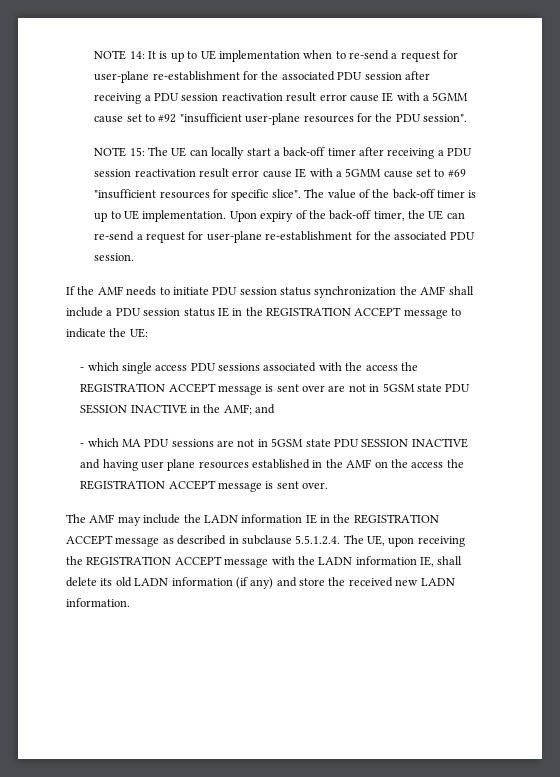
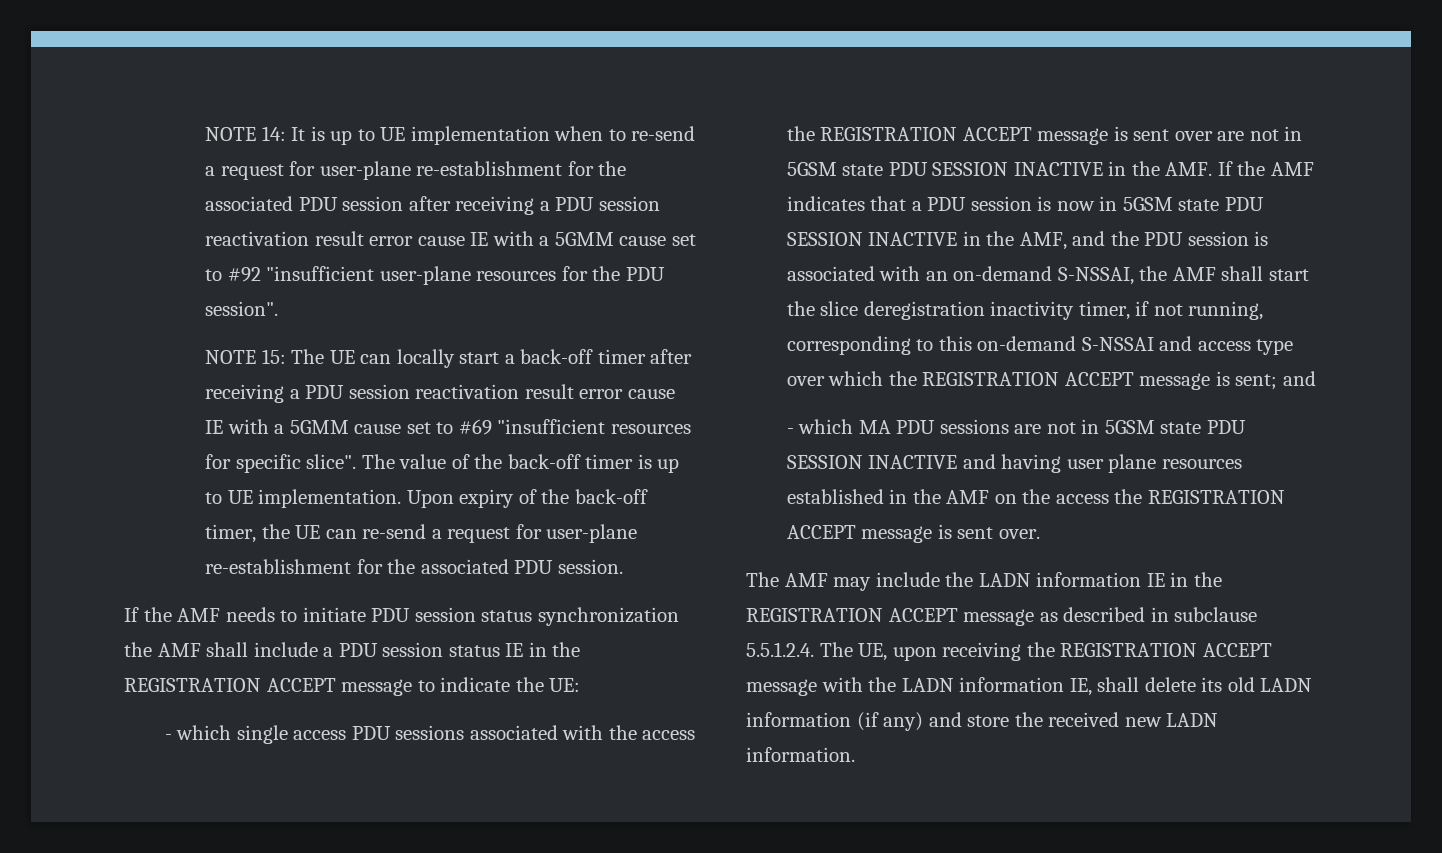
- - which single access PDU sessions associated with the access the REGISTRATION ACCEPT message is sent over are not in 5GSM state PDU SESSION INACTIVE in the AMF; and
+ - which single access PDU sessions associated with the access the REGISTRATION ACCEPT message is sent over are not in 5GSM state PDU SESSION INACTIVE in the AMF. If the AMF indicates that a PDU session is now in 5GSM state PDU SESSION INACTIVE in the AMF, and the PDU session is associated with an on-demand S-NSSAI, the AMF shall start the slice deregistration inactivity timer, if not running, corresponding to this on-demand S-NSSAI and access type over which the REGISTRATION ACCEPT message is sent; and

